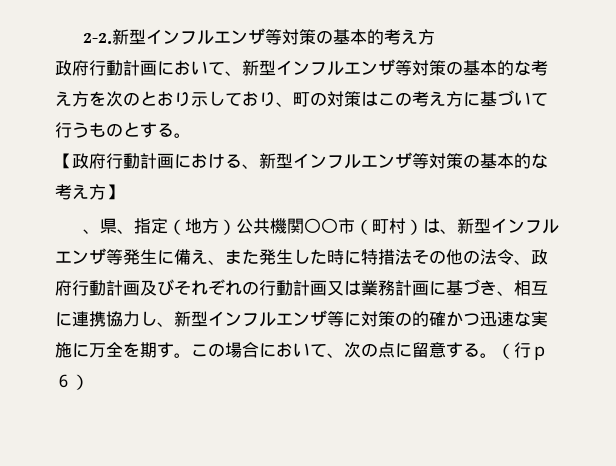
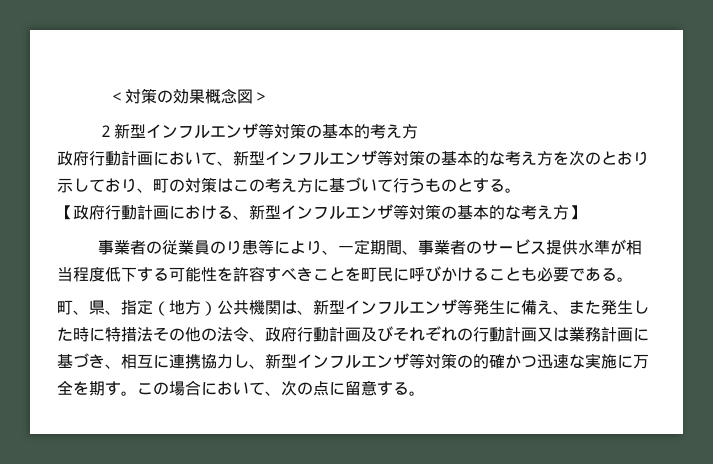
- 2-2.新型インフルエンザ等対策の基本的考え方
+ ＜対策の効果概念図＞
+ ２新型インフルエンザ等対策の基本的考え方
- 、県、指定（地方）公共機関〇〇市（町村）は、新型インフルエンザ等発生に備え、また発生した時に特措法その他の法令、政府行動計画及びそれぞれの行動計画又は業務計画に基づき、相互に連携協力し、新型インフルエンザ等に対策の的確かつ迅速な実施に万全を期す。
+ 事業者の従業員のり患等により、一定期間、事業者のサービス提供水準が相当程度低下する可能性を許容すべきことを町民に呼びかけることも必要である。
+ 町、県、指定（地方）公共機関は、新型インフルエンザ等発生に備え、また発生した時に特措法その他の法令、政府行動計画及びそれぞれの行動計画又は業務計画に基づき、相互に連携協力し、新型インフルエンザ等対策の的確かつ迅速な実施に万全を期す。
- （行ｐ６）

